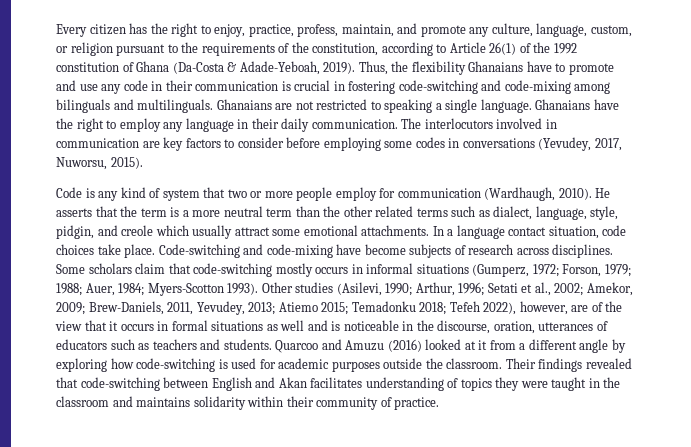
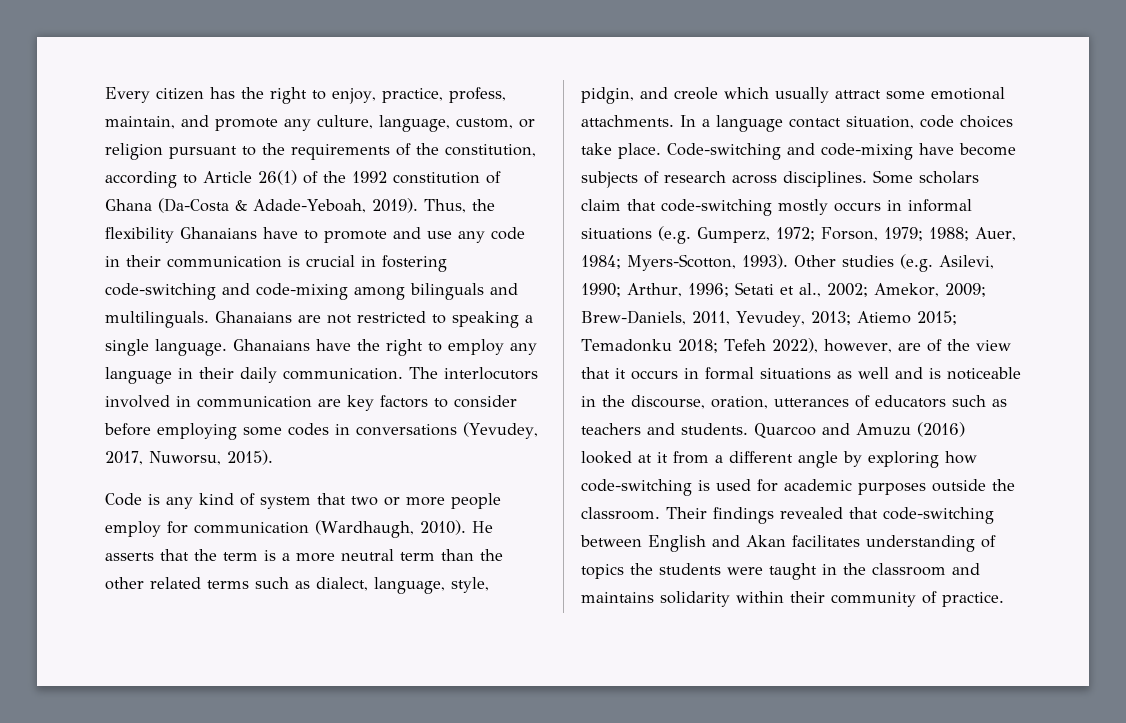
- Some scholars claim that code-switching mostly occurs in informal situations (Gumperz, 1972; Forson, 1979; 1988; Auer, 1984; Myers-Scotton 1993).
+ Some scholars claim that code-switching mostly occurs in informal situations (e.g. Gumperz, 1972; Forson, 1979; 1988; Auer, 1984; Myers-Scotton, 1993).
- Other studies (Asilevi, 1990; Arthur, 1996; Setati et al., 2002; Amekor, 2009; Brew-Daniels, 2011, Yevudey, 2013; Atiemo 2015; Temadonku 2018; Tefeh 2022), however, are of the view that it occurs in formal situations as well and is noticeable in the discourse, oration, utterances of educators such as teachers and students.
+ Other studies (e.g. Asilevi, 1990; Arthur, 1996; Setati et al., 2002; Amekor, 2009; Brew-Daniels, 2011, Yevudey, 2013; Atiemo 2015; Temadonku 2018; Tefeh 2022), however, are of the view that it occurs in formal situations as well and is noticeable in the discourse, oration, utterances of educators such as teachers and students.
- Their findings revealed that code-switching between English and Akan facilitates understanding of topics they were taught in the classroom and maintains solidarity within their community of practice.
+ Their findings revealed that code-switching between English and Akan facilitates understanding of topics the students were taught in the classroom and maintains solidarity within their community of practice.

